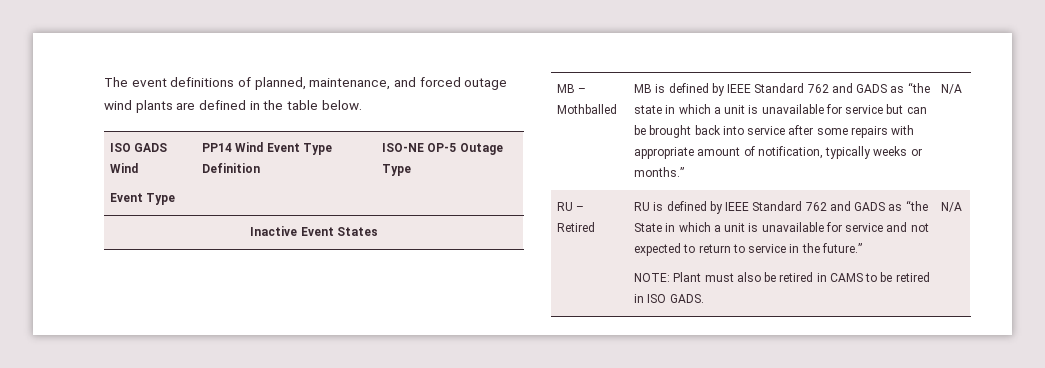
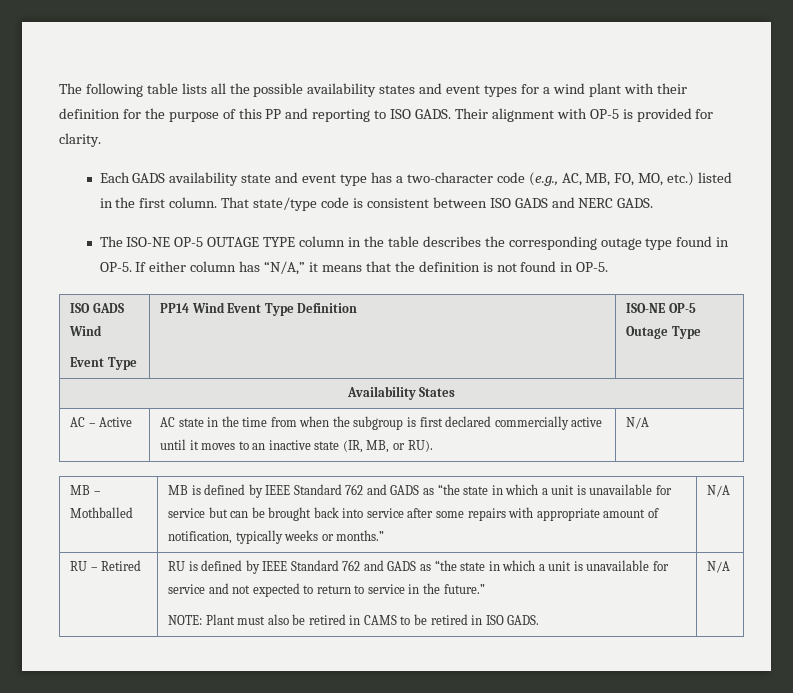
- The event definitions of planned, maintenance, and forced outage wind plants are defined in the table below.
+ The following table lists all the possible availability states and event types for a wind plant with their definition for the purpose of this PP and reporting to ISO GADS. Their alignment with OP-5 is provided for clarity.
+ Each GADS availability state and event type has a two-character code (e.g., AC, MB, FO, MO, etc.) listed in the first column. That state/type code is consistent between ISO GADS and NERC GADS.
+ The ISO-NE OP-5 OUTAGE TYPE column in the table describes the corresponding outage type found in OP-5. If either column has “N/A,” it means that the definition is not found in OP-5.
- Inactive Event States
+ Availability States
+ AC – Active | AC state in the time from when the subgroup is first declared commercially active until it moves to an inactive state (IR, MB, or RU). | N/A
- RU is defined by IEEE Standard 762 and GADS as “the State in which a unit is unavailable for service and not expected to return to service in the future.”
+ RU is defined by IEEE Standard 762 and GADS as “the state in which a unit is unavailable for service and not expected to return to service in the future.”

